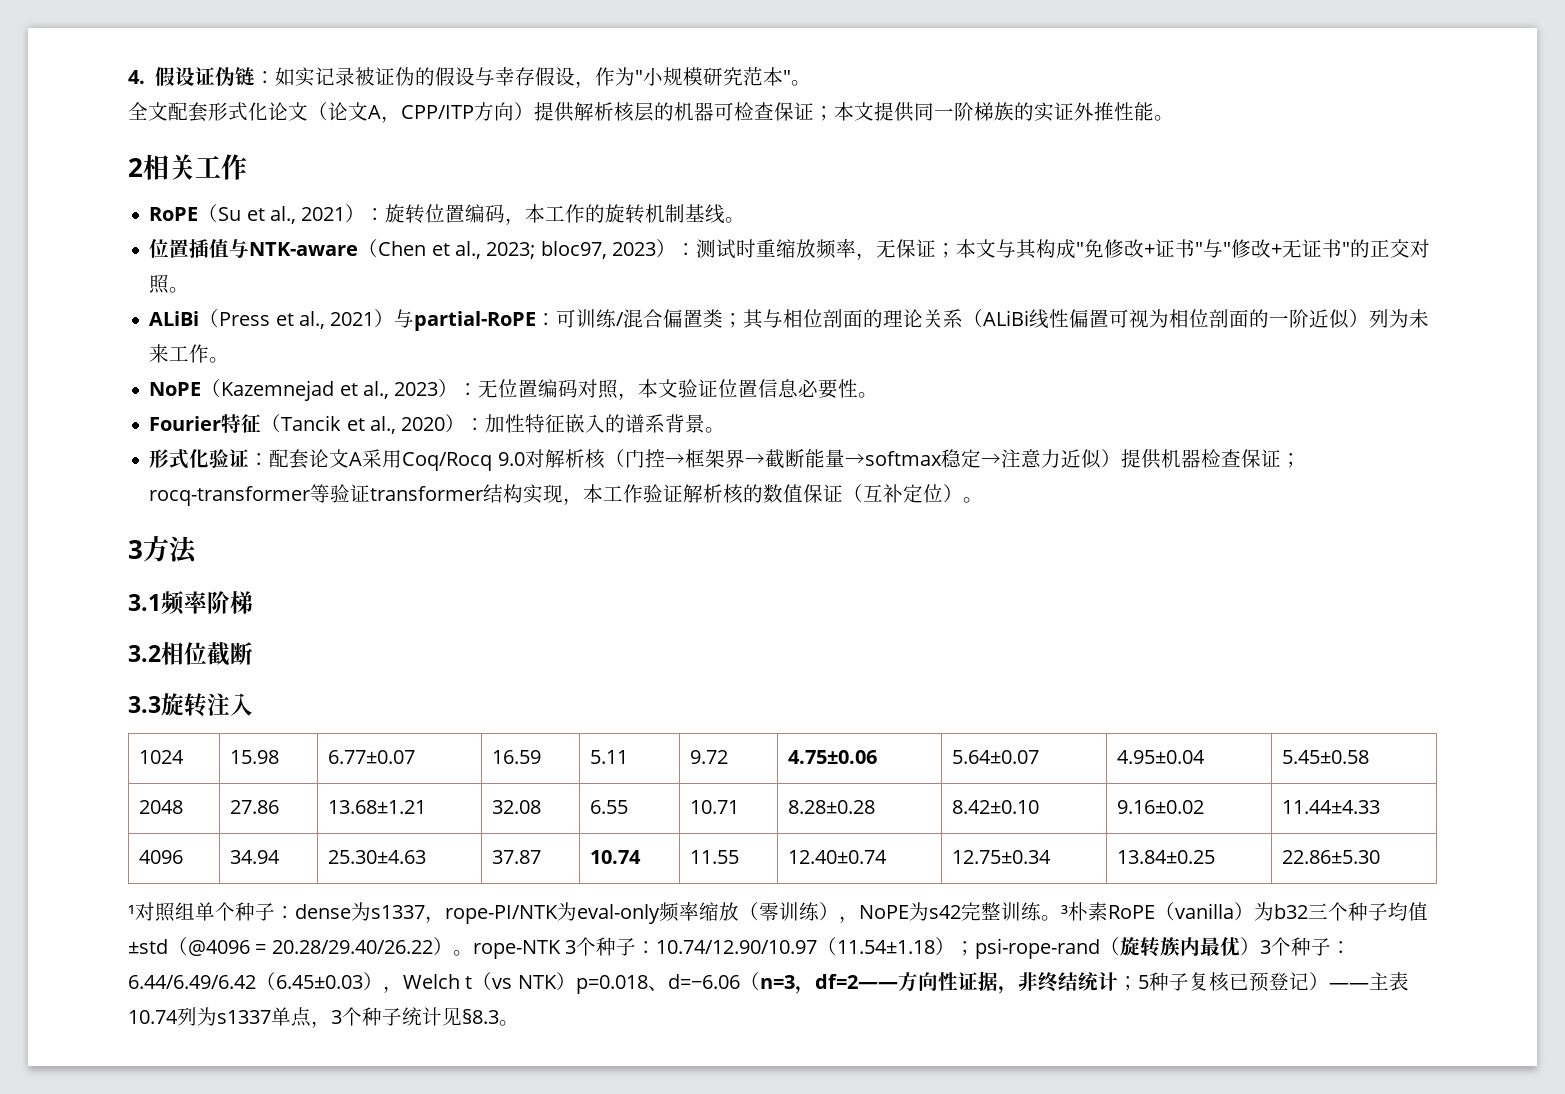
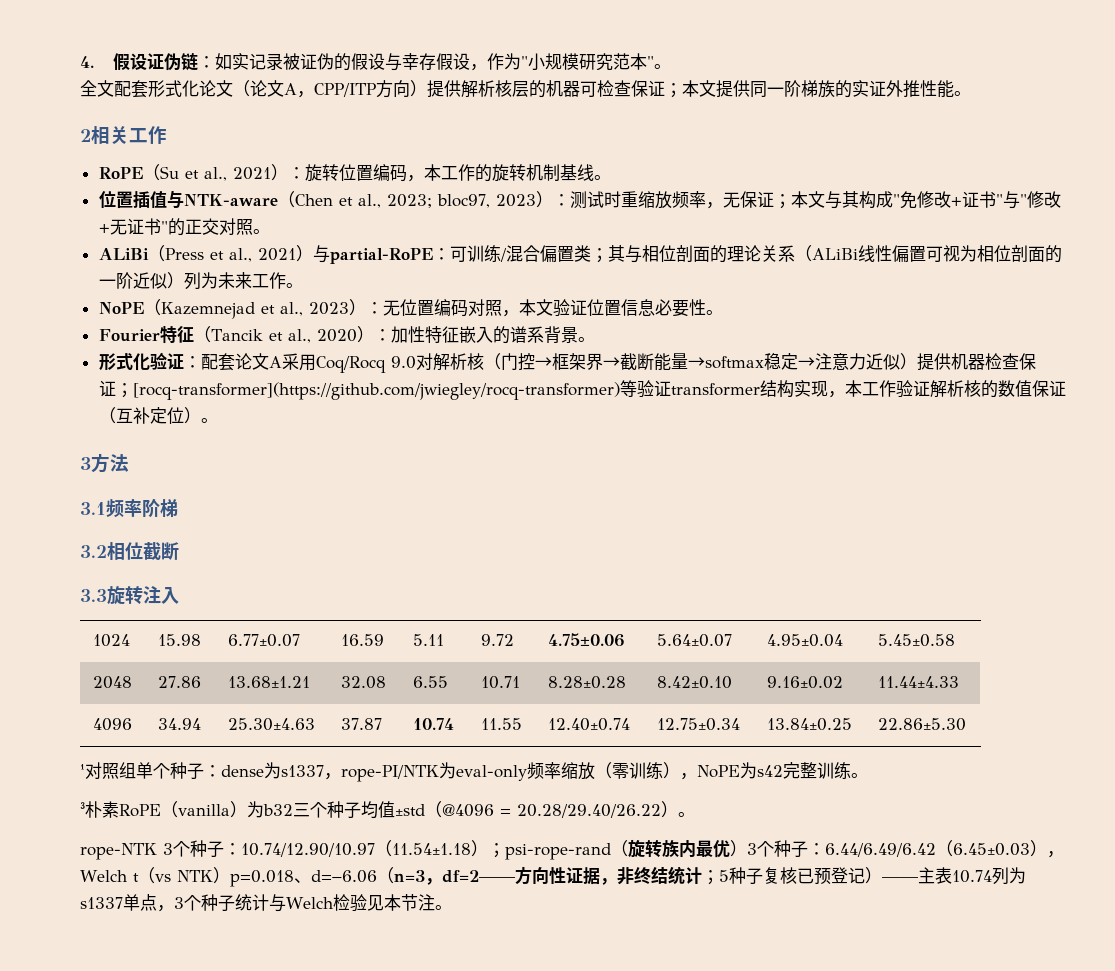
- 形式化验证：配套论文A采用Coq/Rocq 9.0对解析核（门控→框架界→截断能量→softmax稳定→注意力近似）提供机器检查保证；rocq-transformer等验证transformer结构实现，本工作验证解析核的数值保证（互补定位）。
+ 形式化验证：配套论文A采用Coq/Rocq 9.0对解析核（门控→框架界→截断能量→softmax稳定→注意力近似）提供机器检查保证；[rocq-transformer](https://github.com/jwiegley/rocq-transformer)等验证transformer结构实现，本工作验证解析核的数值保证（互补定位）。
- dense为s1337，rope-PI/NTK为eval-only频率缩放（零训练），NoPE为s42完整训练。³朴素RoPE（vanilla）为b32三个种子均值±std（@4096 = 20.28/29.40/26.22）。rope-NTK 3个种子：
+ dense为s1337，rope-PI/NTK为eval-only频率缩放（零训练），NoPE为s42完整训练。
+ ³朴素RoPE（vanilla）为b32三个种子均值±std（@4096 = 20.28/29.40/26.22）。
+ rope-NTK 3个种子：
- 5种子复核已预登记）——主表10.74列为s1337单点，3个种子统计见§8.3。
+ 5种子复核已预登记）——主表10.74列为s1337单点，3个种子统计与Welch检验见本节注。

